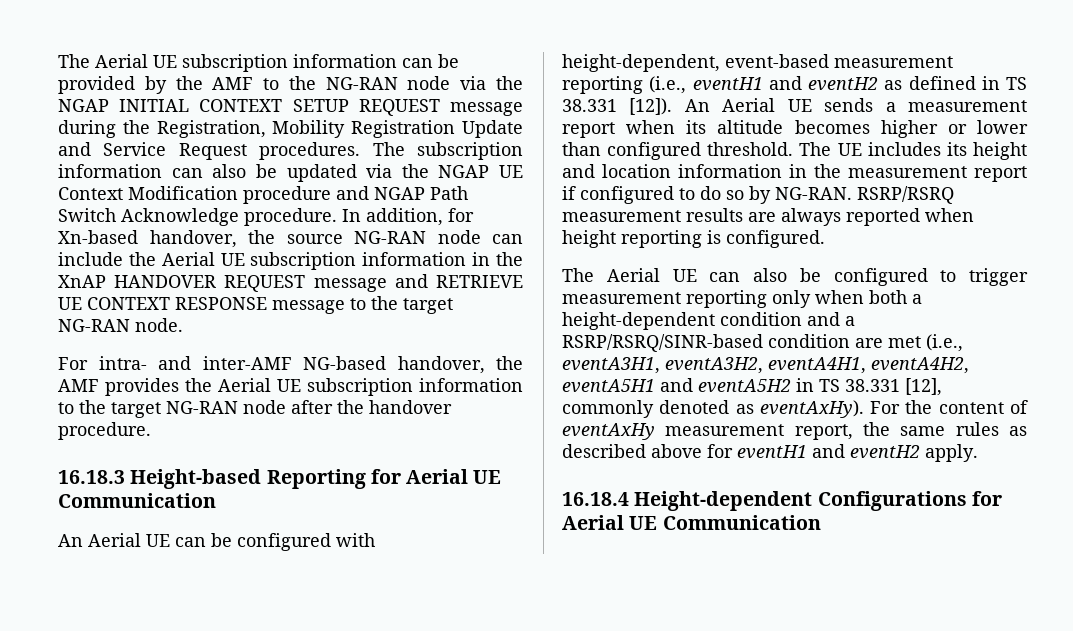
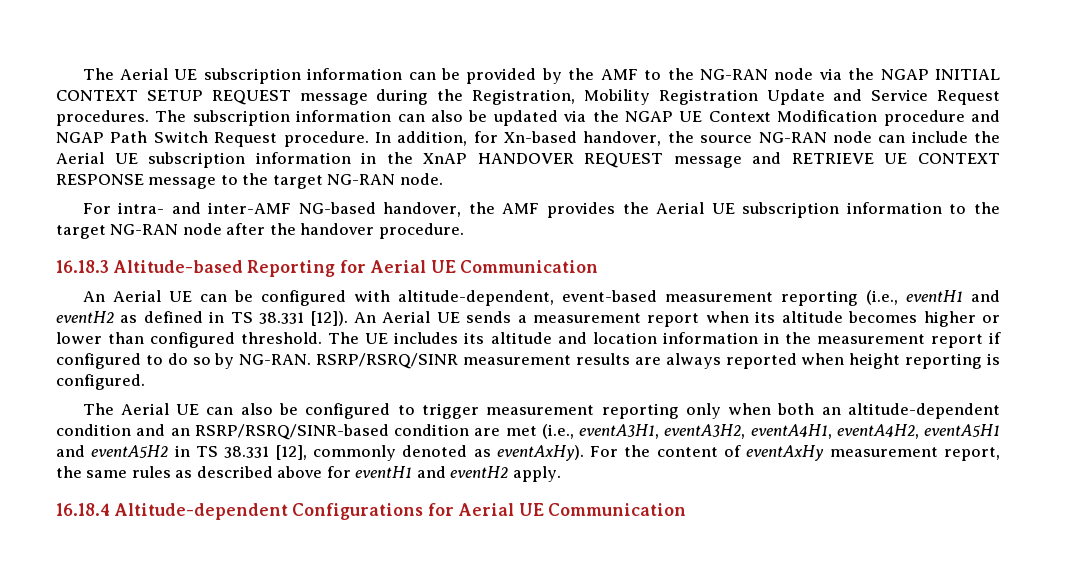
- The subscription information can also be updated via the NGAP UE Context Modification procedure and NGAP Path Switch Acknowledge procedure.
+ The subscription information can also be updated via the NGAP UE Context Modification procedure and NGAP Path Switch Request procedure.
- 16.18.3 Height-based Reporting for Aerial UE Communication
+ 16.18.3 Altitude-based Reporting for Aerial UE Communication
- An Aerial UE can be configured with height-dependent, event-based measurement reporting (i.e., eventH1 and eventH2 as defined in TS 38.331 [12]).
+ An Aerial UE can be configured with altitude-dependent, event-based measurement reporting (i.e., eventH1 and eventH2 as defined in TS 38.331 [12]).
- The UE includes its height and location information in the measurement report if configured to do so by NG-RAN.
+ The UE includes its altitude and location information in the measurement report if configured to do so by NG-RAN.
- RSRP/RSRQ measurement results are always reported when height reporting is configured.
+ RSRP/RSRQ/SINR measurement results are always reported when height reporting is configured.
- The Aerial UE can also be configured to trigger measurement reporting only when both a height-dependent condition and a RSRP/RSRQ/SINR-based condition are met (i.e., eventA3H1, eventA3H2, eventA4H1, eventA4H2, eventA5H1 and eventA5H2 in TS 38.331 [12], commonly denoted as eventAxHy).
+ The Aerial UE can also be configured to trigger measurement reporting only when both an altitude-dependent condition and an RSRP/RSRQ/SINR-based condition are met (i.e., eventA3H1, eventA3H2, eventA4H1, eventA4H2, eventA5H1 and eventA5H2 in TS 38.331 [12], commonly denoted as eventAxHy).
- 16.18.4 Height-dependent Configurations for Aerial UE Communication
+ 16.18.4 Altitude-dependent Configurations for Aerial UE Communication

